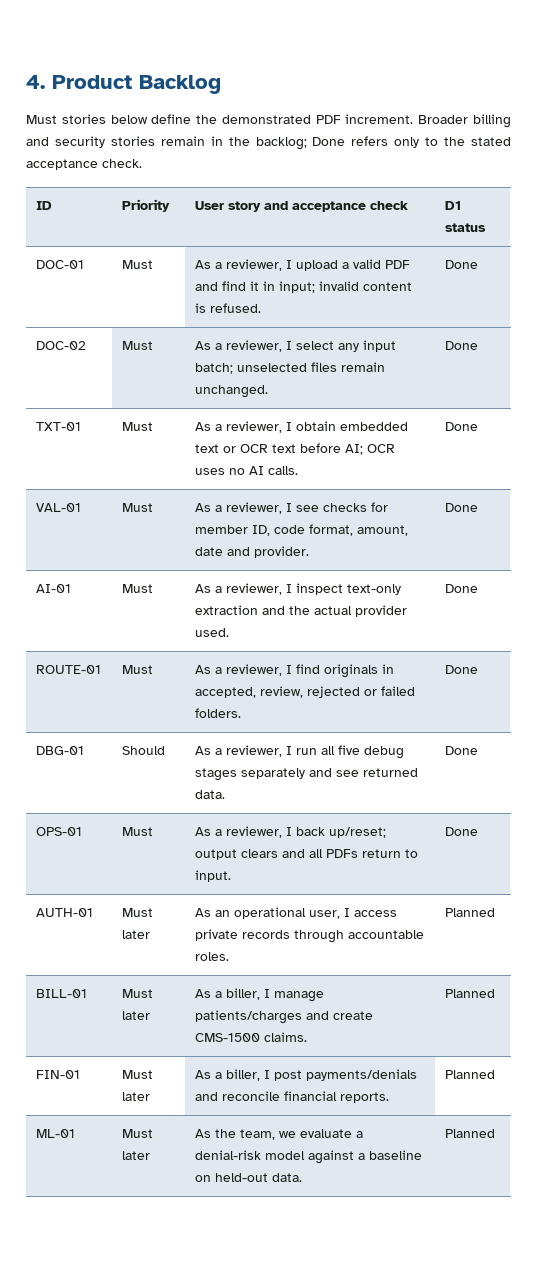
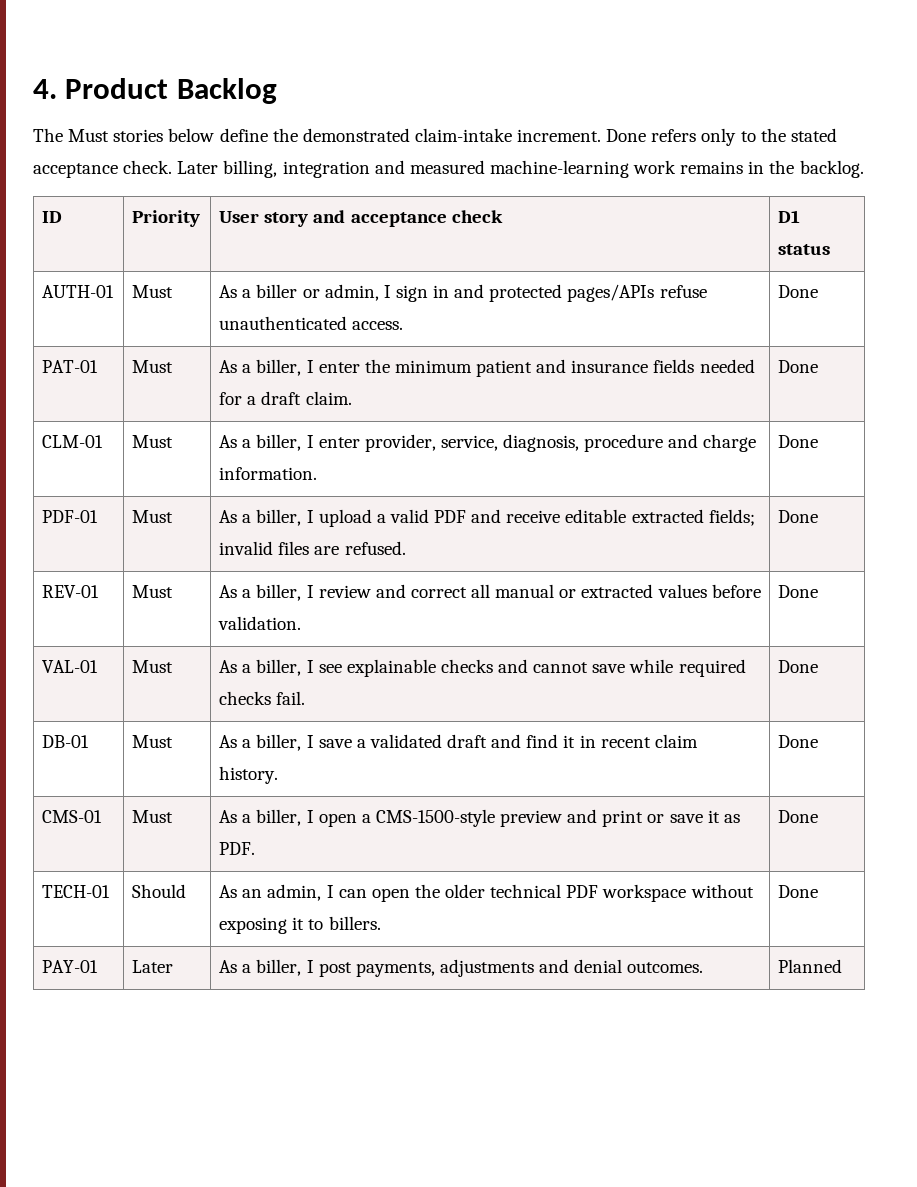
- Must stories below define the demonstrated PDF increment. Broader billing and security stories remain in the backlog; Done refers only to the stated acceptance check.
+ The Must stories below define the demonstrated claim-intake increment. Done refers only to the stated acceptance check. Later billing, integration and measured machine-learning work remains in the backlog.
- DOC-01 | Must | As a reviewer, I upload a valid PDF and find it in input; invalid content is refused. | Done
+ AUTH-01 | Must | As a biller or admin, I sign in and protected pages/APIs refuse unauthenticated access. | Done
+ PAT-01 | Must | As a biller, I enter the minimum patient and insurance fields needed for a draft claim. | Done
+ CLM-01 | Must | As a biller, I enter provider, service, diagnosis, procedure and charge information. | Done
+ PDF-01 | Must | As a biller, I upload a valid PDF and receive editable extracted fields; invalid files are refused. | Done
- DOC-02 | Must | As a reviewer, I select any input batch; unselected files remain unchanged. | Done
- TXT-01 | Must | As a reviewer, I obtain embedded text or OCR text before AI; OCR uses no AI calls. | Done
+ REV-01 | Must | As a biller, I review and correct all manual or extracted values before validation. | Done
- VAL-01 | Must | As a reviewer, I see checks for member ID, code format, amount, date and provider. | Done
- AI-01 | Must | As a reviewer, I inspect text-only extraction and the actual provider used. | Done
- ROUTE-01 | Must | As a reviewer, I find originals in accepted, review, rejected or failed folders. | Done
- DBG-01 | Should | As a reviewer, I run all five debug stages separately and see returned data. | Done
- OPS-01 | Must | As a reviewer, I back up/reset; output clears and all PDFs return to input. | Done
- AUTH-01 | Must later | As an operational user, I access private records through accountable roles. | Planned
- BILL-01 | Must later | As a biller, I manage patients/charges and create CMS-1500 claims. | Planned
- FIN-01 | Must later | As a biller, I post payments/denials and reconcile financial reports. | Planned
- ML-01 | Must later | As the team, we evaluate a denial-risk model against a baseline on held-out data. | Planned
+ VAL-01 | Must | As a biller, I see explainable checks and cannot save while required checks fail. | Done
+ DB-01 | Must | As a biller, I save a validated draft and find it in recent claim history. | Done
+ CMS-01 | Must | As a biller, I open a CMS-1500-style preview and print or save it as PDF. | Done
+ TECH-01 | Should | As an admin, I can open the older technical PDF workspace without exposing it to billers. | Done
+ PAY-01 | Later | As a biller, I post payments, adjustments and denial outcomes. | Planned

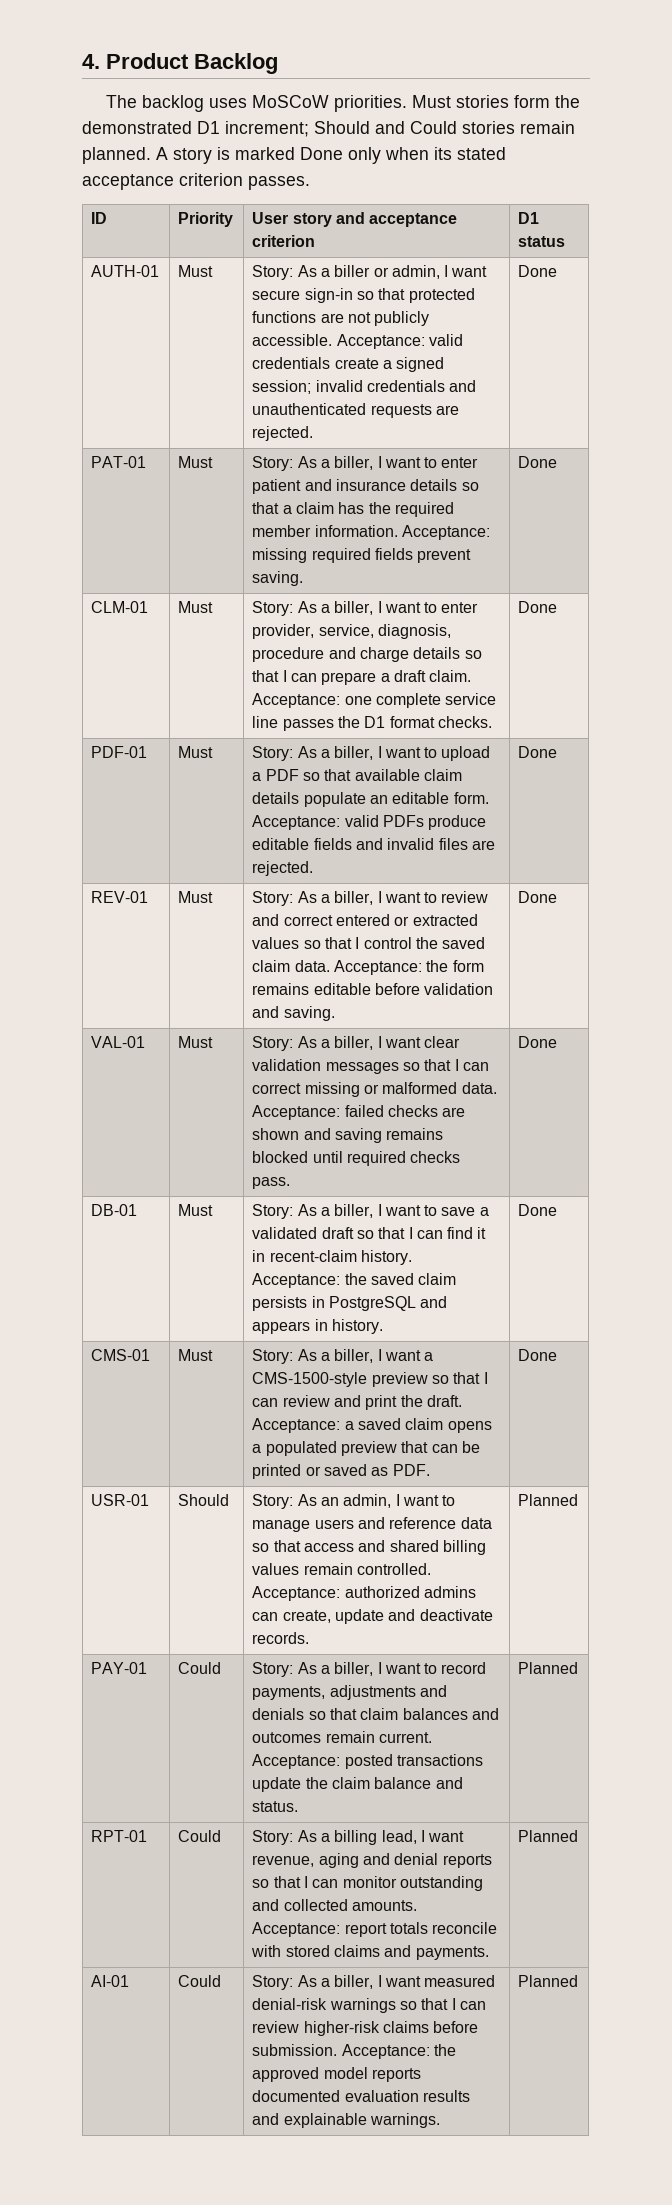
- The Must stories below define the demonstrated claim-intake increment. Done refers only to the stated acceptance check. Later billing, integration and measured machine-learning work remains in the backlog.
+ The backlog uses MoSCoW priorities. Must stories form the demonstrated D1 increment; Should and Could stories remain planned. A story is marked Done only when its stated acceptance criterion passes.
- ID | Priority | User story and acceptance check | D1 status
+ ID | Priority | User story and acceptance criterion | D1 status
- AUTH-01 | Must | As a biller or admin, I sign in and protected pages/APIs refuse unauthenticated access. | Done
+ AUTH-01 | Must | Story: As a biller or admin, I want secure sign-in so that protected functions are not publicly accessible. Acceptance: valid credentials create a signed session; invalid credentials and unauthenticated requests are rejected. | Done
- PAT-01 | Must | As a biller, I enter the minimum patient and insurance fields needed for a draft claim. | Done
+ PAT-01 | Must | Story: As a biller, I want to enter patient and insurance details so that a claim has the required member information. Acceptance: missing required fields prevent saving. | Done
- CLM-01 | Must | As a biller, I enter provider, service, diagnosis, procedure and charge information. | Done
+ CLM-01 | Must | Story: As a biller, I want to enter provider, service, diagnosis, procedure and charge details so that I can prepare a draft claim. Acceptance: one complete service line passes the D1 format checks. | Done
- PDF-01 | Must | As a biller, I upload a valid PDF and receive editable extracted fields; invalid files are refused. | Done
+ PDF-01 | Must | Story: As a biller, I want to upload a PDF so that available claim details populate an editable form. Acceptance: valid PDFs produce editable fields and invalid files are rejected. | Done
- REV-01 | Must | As a biller, I review and correct all manual or extracted values before validation. | Done
+ REV-01 | Must | Story: As a biller, I want to review and correct entered or extracted values so that I control the saved claim data. Acceptance: the form remains editable before validation and saving. | Done
- VAL-01 | Must | As a biller, I see explainable checks and cannot save while required checks fail. | Done
+ VAL-01 | Must | Story: As a biller, I want clear validation messages so that I can correct missing or malformed data. Acceptance: failed checks are shown and saving remains blocked until required checks pass. | Done
- DB-01 | Must | As a biller, I save a validated draft and find it in recent claim history. | Done
+ DB-01 | Must | Story: As a biller, I want to save a validated draft so that I can find it in recent-claim history. Acceptance: the saved claim persists in PostgreSQL and appears in history. | Done
- CMS-01 | Must | As a biller, I open a CMS-1500-style preview and print or save it as PDF. | Done
+ CMS-01 | Must | Story: As a biller, I want a CMS-1500-style preview so that I can review and print the draft. Acceptance: a saved claim opens a populated preview that can be printed or saved as PDF. | Done
- TECH-01 | Should | As an admin, I can open the older technical PDF workspace without exposing it to billers. | Done
+ USR-01 | Should | Story: As an admin, I want to manage users and reference data so that access and shared billing values remain controlled. Acceptance: authorized admins can create, update and deactivate records. | Planned
- PAY-01 | Later | As a biller, I post payments, adjustments and denial outcomes. | Planned
+ PAY-01 | Could | Story: As a biller, I want to record payments, adjustments and denials so that claim balances and outcomes remain current. Acceptance: posted transactions update the claim balance and status. | Planned
+ RPT-01 | Could | Story: As a billing lead, I want revenue, aging and denial reports so that I can monitor outstanding and collected amounts. Acceptance: report totals reconcile with stored claims and payments. | Planned
+ AI-01 | Could | Story: As a biller, I want measured denial-risk warnings so that I can review higher-risk claims before submission. Acceptance: the approved model reports documented evaluation results and explainable warnings. | Planned

